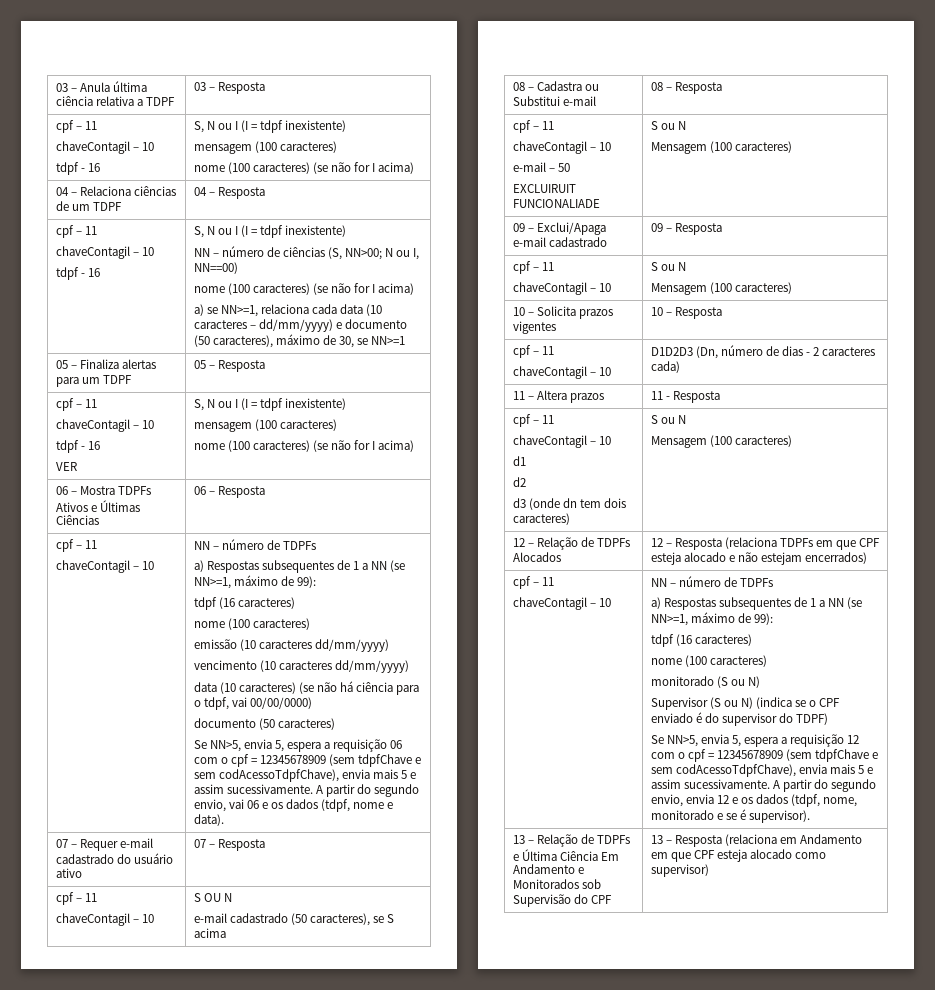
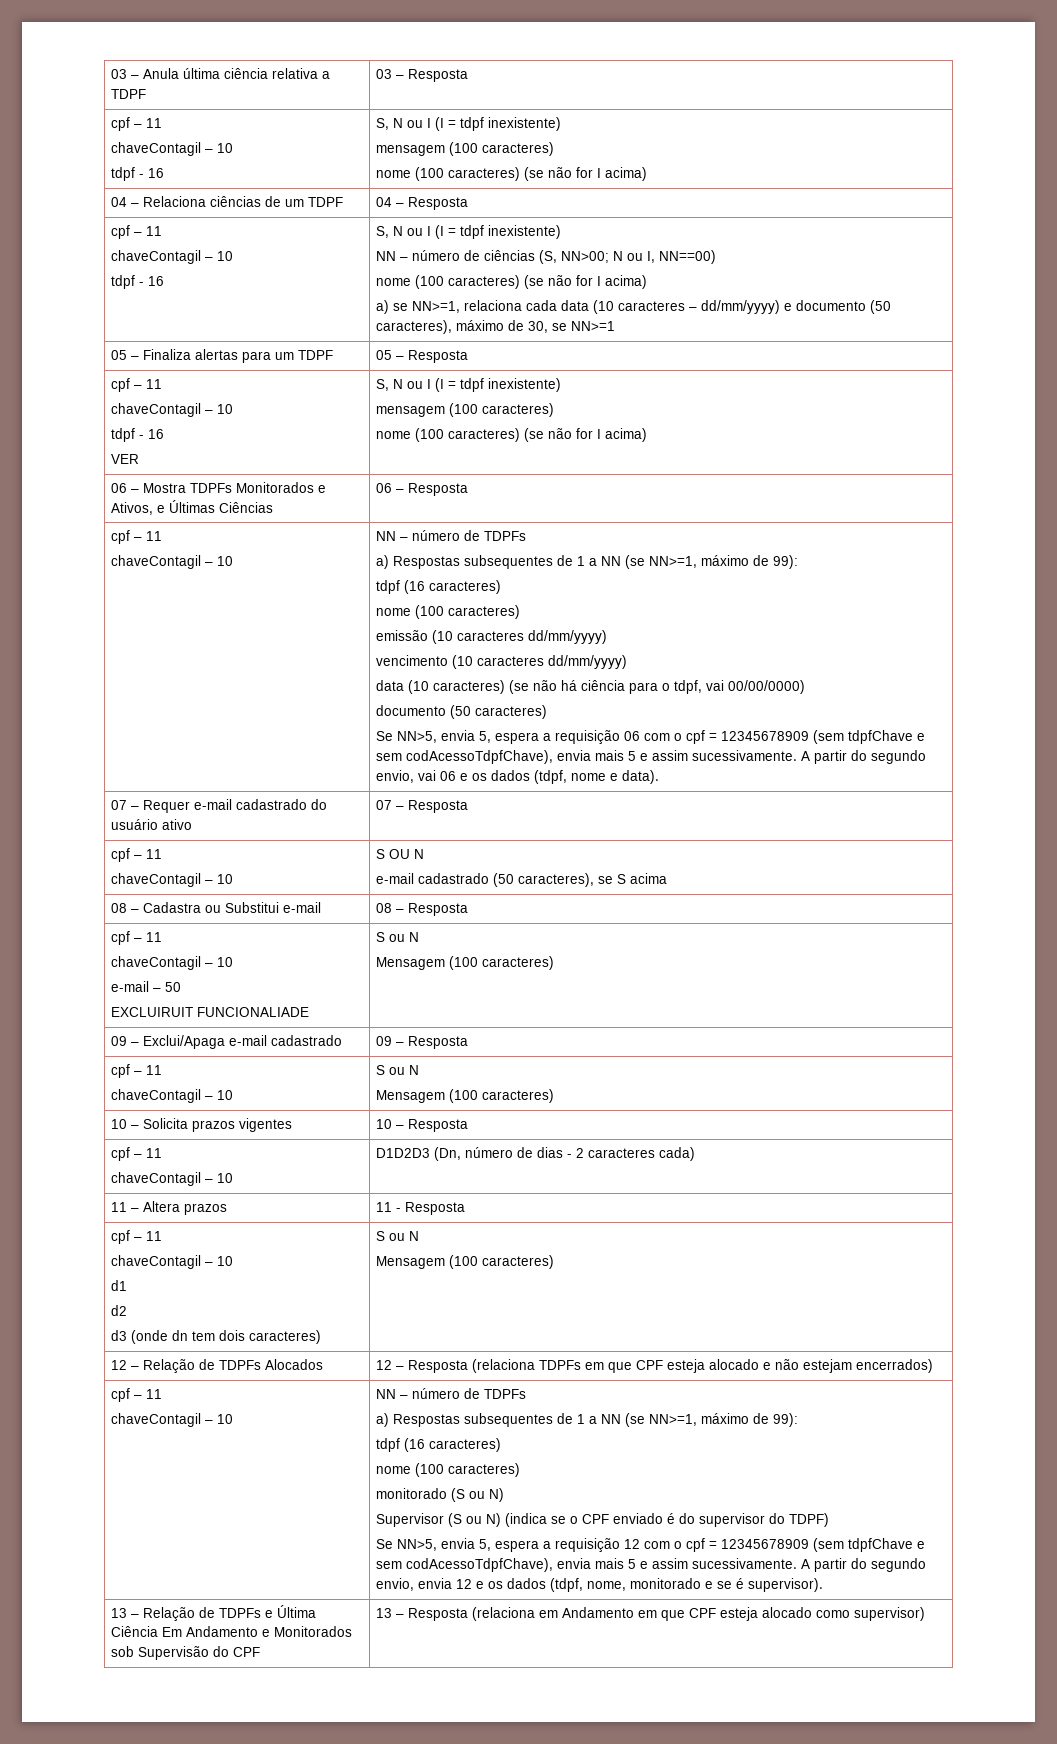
- 06 – Mostra TDPFs Ativos e Últimas Ciências | 06 – Resposta
+ 06 – Mostra TDPFs Monitorados e Ativos, e Últimas Ciências | 06 – Resposta

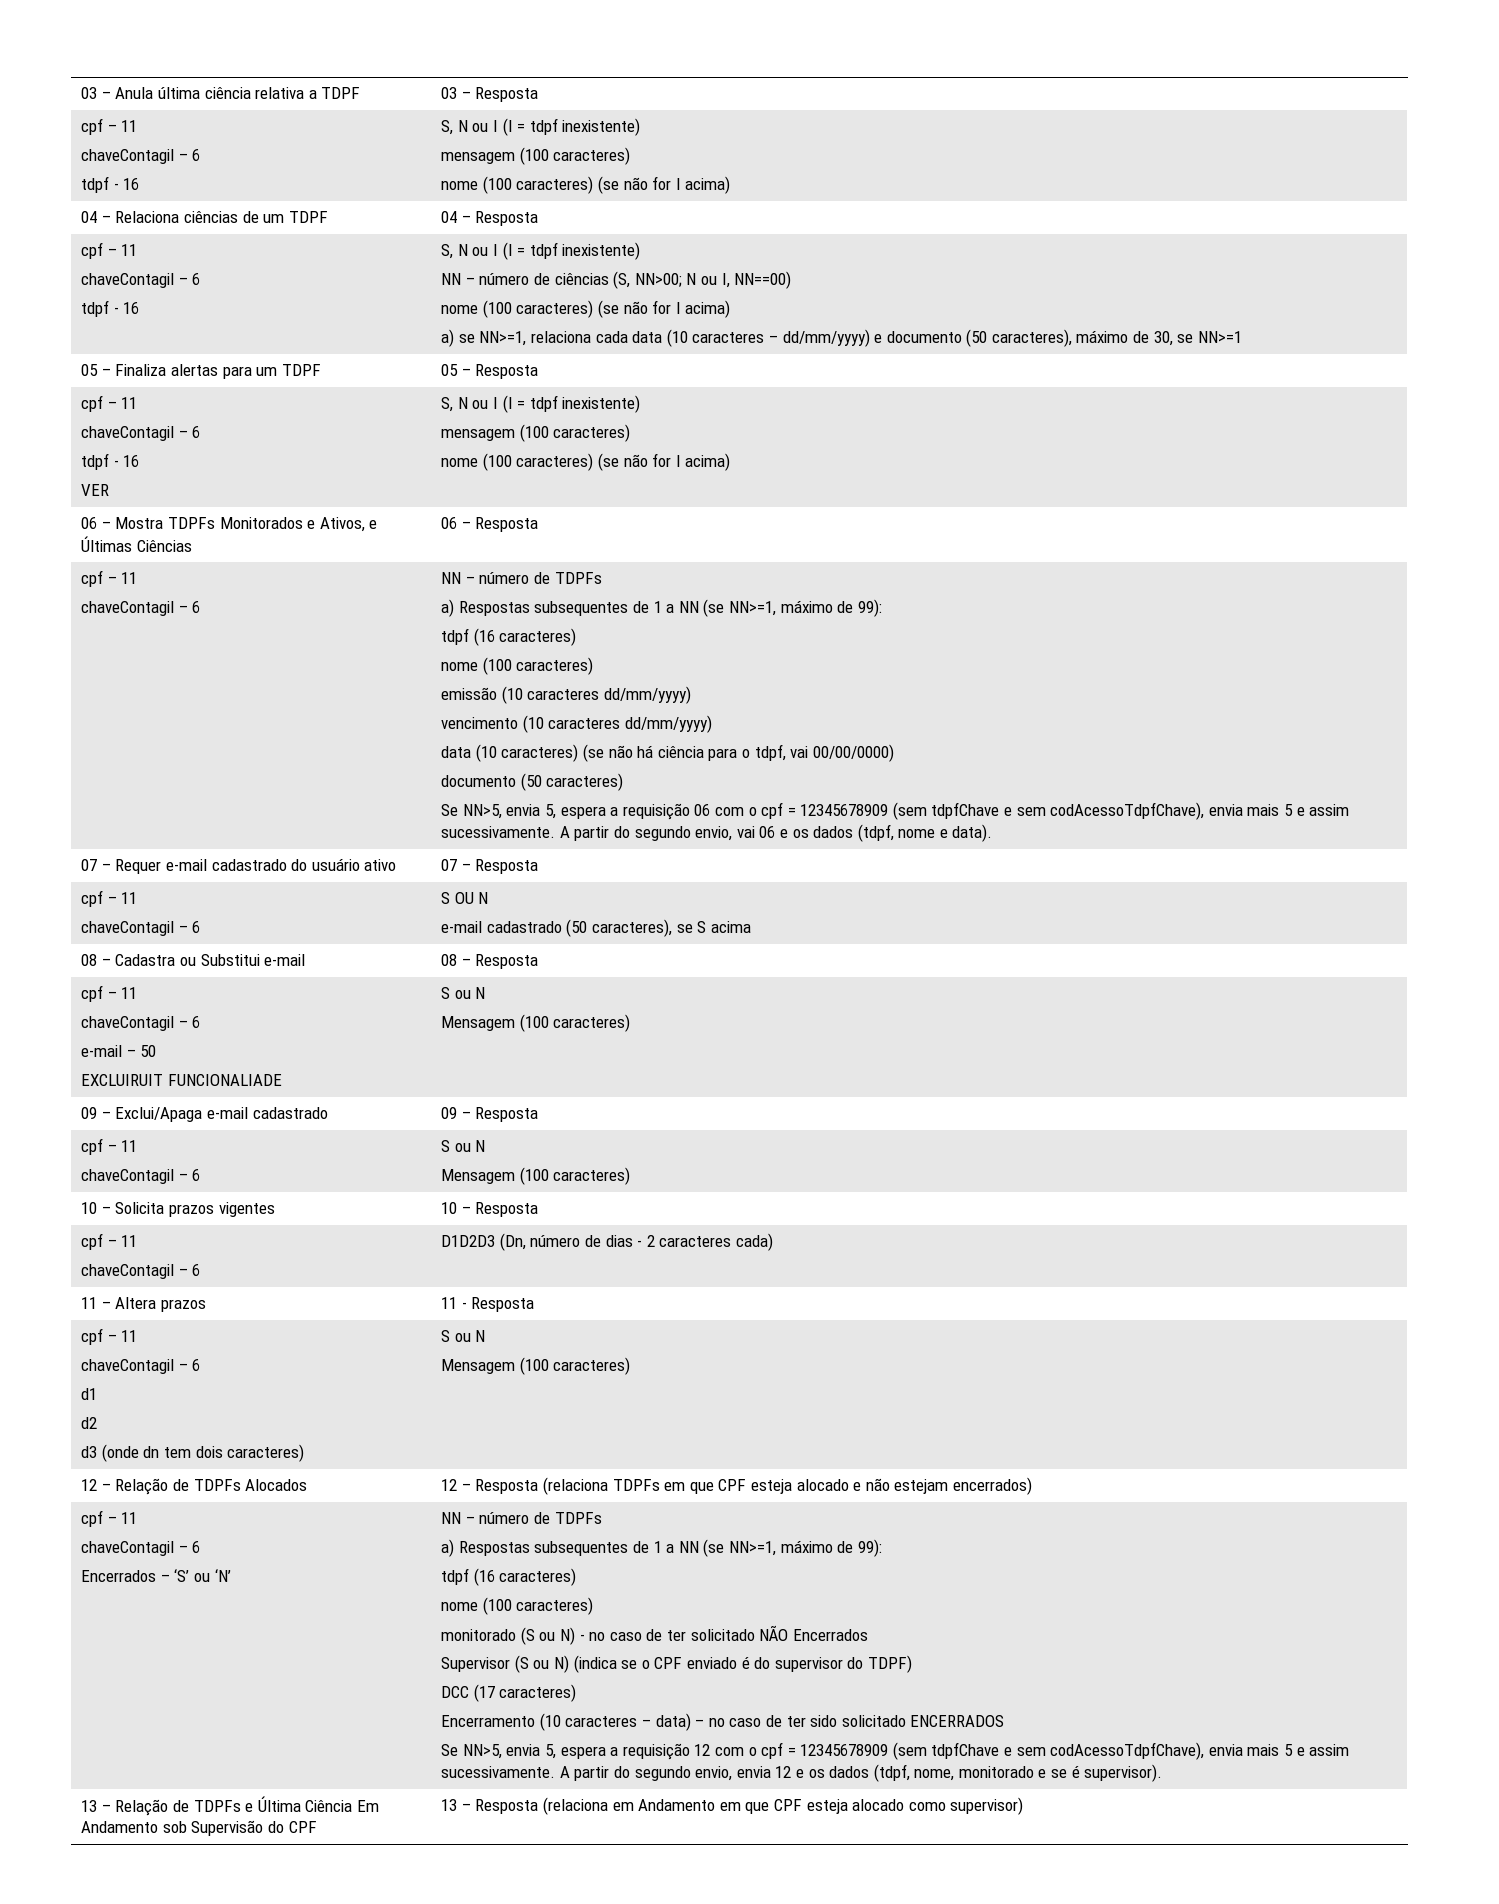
  03 – Anula última ciência relativa a TDPF | 03 – Resposta
  cpf – 11
- chaveContagil – 10
+ chaveContagil – 6
  04 – Relaciona ciências de um TDPF | 04 – Resposta
  cpf – 11
- chaveContagil – 10
+ chaveContagil – 6
  05 – Finaliza alertas para um TDPF | 05 – Resposta
  cpf – 11
- chaveContagil – 10
+ chaveContagil – 6
  06 – Mostra TDPFs Monitorados e Ativos, e Últimas Ciências | 06 – Resposta
  cpf – 11
- chaveContagil – 10
+ chaveContagil – 6
  07 – Requer e-mail cadastrado do usuário ativo | 07 – Resposta
  cpf – 11
- chaveContagil – 10 | S OU N
+ chaveContagil – 6 | S OU N
  08 – Cadastra ou Substitui e-mail | 08 – Resposta
  cpf – 11
- chaveContagil – 10
+ chaveContagil – 6
  09 – Exclui/Apaga e-mail cadastrado | 09 – Resposta
  cpf – 11
- chaveContagil – 10 | S ou N
+ chaveContagil – 6 | S ou N
  10 – Solicita prazos vigentes | 10 – Resposta
  cpf – 11
- chaveContagil – 10 | D1D2D3 (Dn, número de dias - 2 caracteres cada)
+ chaveContagil – 6 | D1D2D3 (Dn, número de dias - 2 caracteres cada)
  11 – Altera prazos | 11 - Resposta
  cpf – 11
- chaveContagil – 10
+ chaveContagil – 6
  12 – Relação de TDPFs Alocados | 12 – Resposta (relaciona TDPFs em que CPF esteja alocado e não estejam encerrados)
  cpf – 11
- chaveContagil – 10
+ chaveContagil – 6
+ Encerrados – ‘S’ ou ‘N’
- monitorado (S ou N)
+ monitorado (S ou N) - no caso de ter solicitado NÃO Encerrados
+ DCC (17 caracteres)
+ Encerramento (10 caracteres – data) – no caso de ter sido solicitado ENCERRADOS
- 13 – Relação de TDPFs e Última Ciência Em Andamento e Monitorados sob Supervisão do CPF | 13 – Resposta (relaciona em Andamento em que CPF esteja alocado como supervisor)
+ 13 – Relação de TDPFs e Última Ciência Em Andamento sob Supervisão do CPF | 13 – Resposta (relaciona em Andamento em que CPF esteja alocado como supervisor)

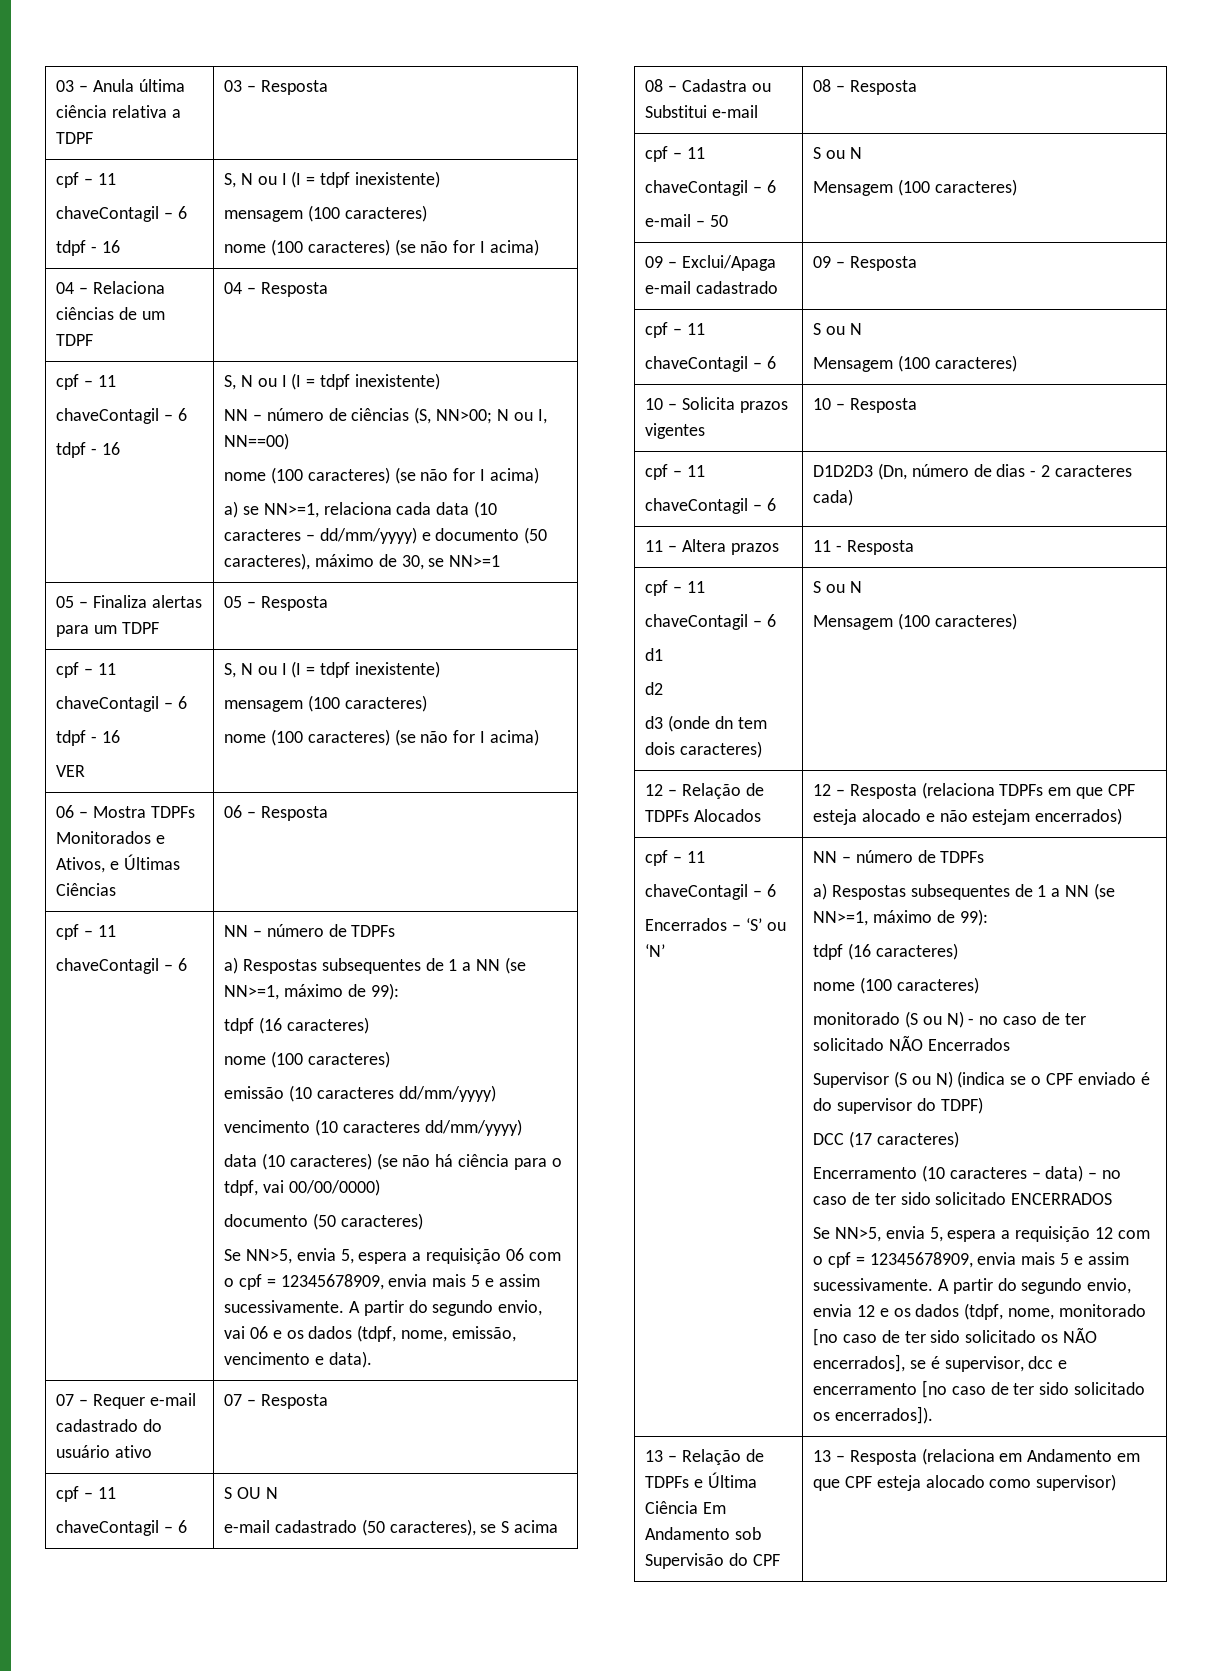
- Se NN>5, envia 5, espera a requisição 06 com o cpf = 12345678909 (sem tdpfChave e sem codAcessoTdpfChave), envia mais 5 e assim sucessivamente.
+ Se NN>5, envia 5, espera a requisição 06 com o cpf = 12345678909, envia mais 5 e assim sucessivamente.
- A partir do segundo envio, vai 06 e os dados (tdpf, nome e data).
+ A partir do segundo envio, vai 06 e os dados (tdpf, nome, emissão, vencimento e data).
  08 – Cadastra ou Substitui e-mail | 08 – Resposta
  cpf – 11
  chaveContagil – 6
- e-mail – 50
- EXCLUIRUIT FUNCIONALIADE | S ou N
+ e-mail – 50 | S ou N
- Se NN>5, envia 5, espera a requisição 12 com o cpf = 12345678909 (sem tdpfChave e sem codAcessoTdpfChave), envia mais 5 e assim sucessivamente.
+ Se NN>5, envia 5, espera a requisição 12 com o cpf = 12345678909, envia mais 5 e assim sucessivamente.
- A partir do segundo envio, envia 12 e os dados (tdpf, nome, monitorado e se é supervisor).
+ A partir do segundo envio, envia 12 e os dados (tdpf, nome, monitorado [no caso de ter sido solicitado os NÃO encerrados], se é supervisor, dcc e encerramento [no caso de ter sido solicitado os encerrados]).

